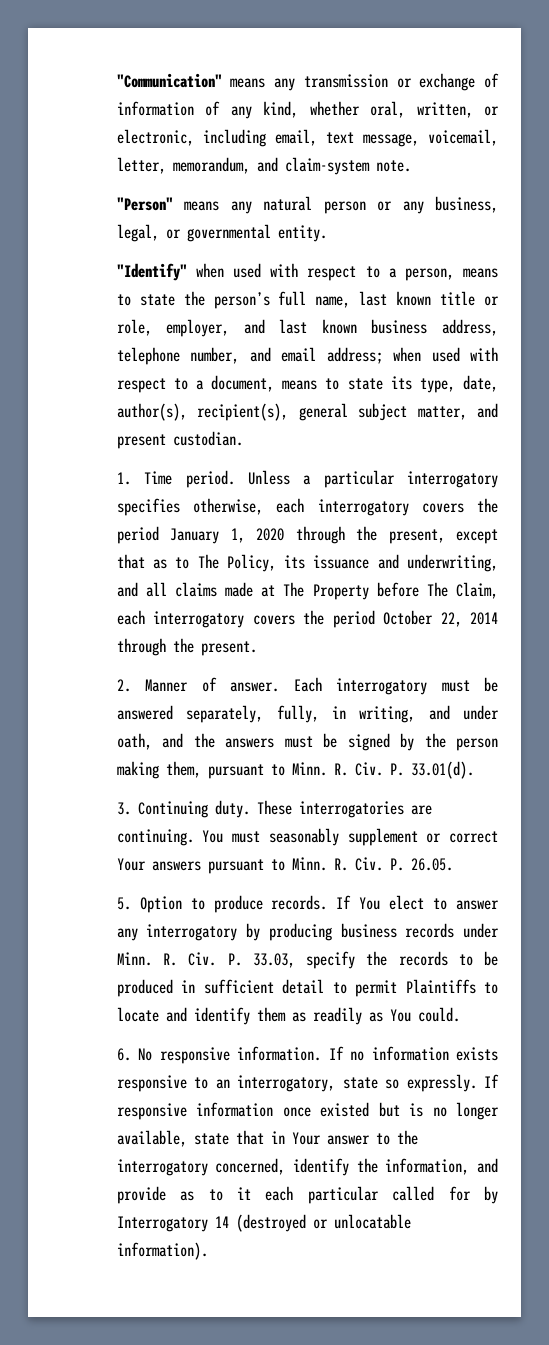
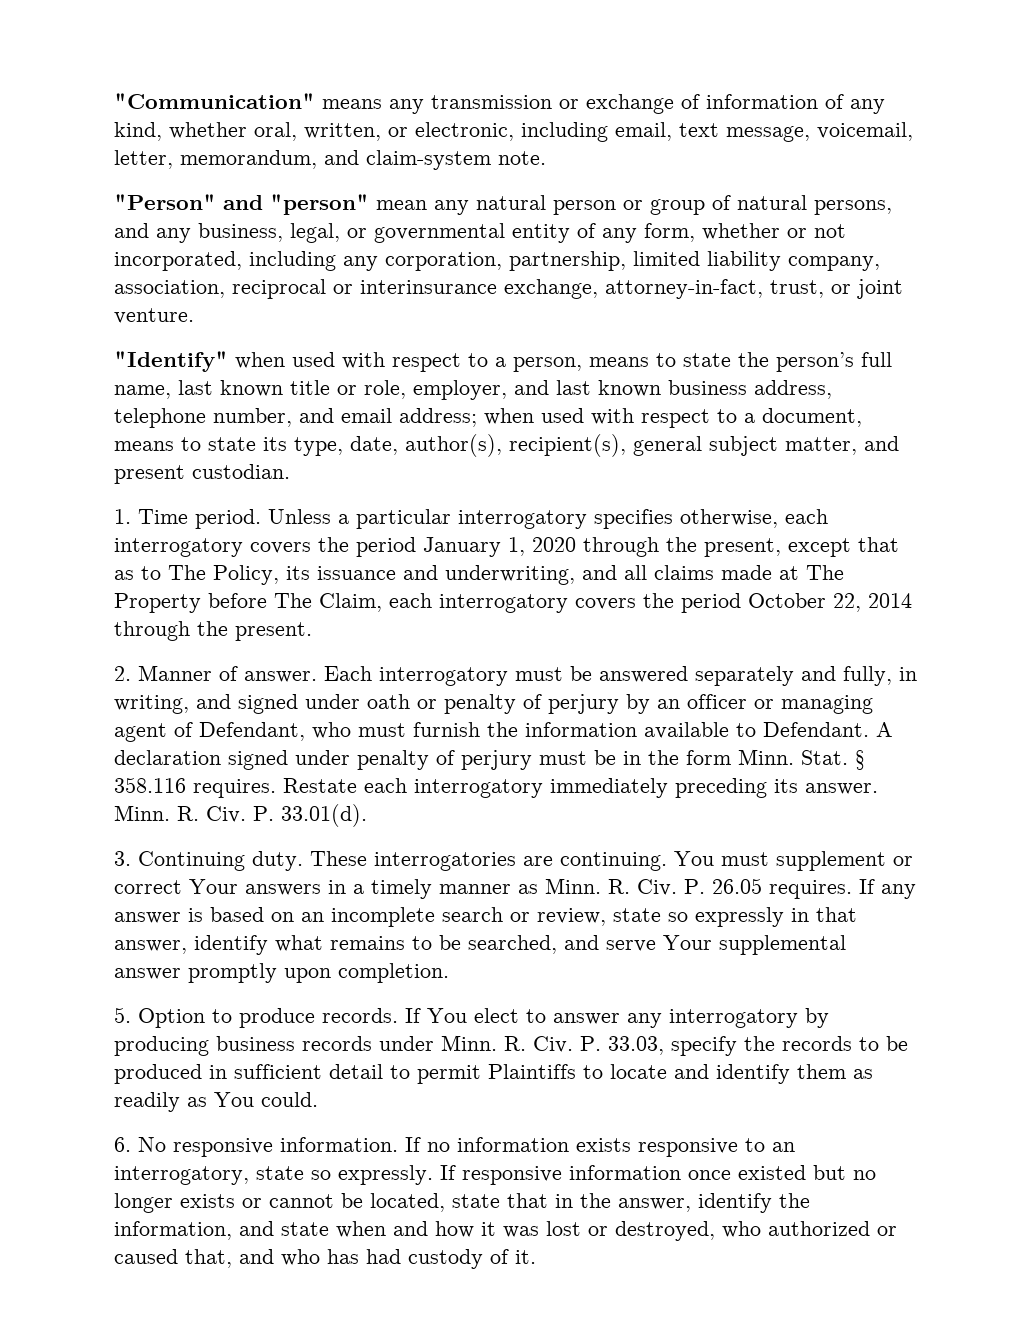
- "Person" means any natural person or any business, legal, or governmental entity.
+ "Person" and "person" mean any natural person or group of natural persons, and any business, legal, or governmental entity of any form, whether or not incorporated, including any corporation, partnership, limited liability company, association, reciprocal or interinsurance exchange, attorney-in-fact, trust, or joint venture.
- Each interrogatory must be answered separately, fully, in writing, and under oath, and the answers must be signed by the person making them, pursuant to Minn.
+ Each interrogatory must be answered separately and fully, in writing, and signed under oath or penalty of perjury by an officer or managing agent of Defendant, who must furnish the information available to Defendant. A declaration signed under penalty of perjury must be in the form Minn. Stat. § 358.116 requires. Restate each interrogatory immediately preceding its answer. Minn.
- You must seasonably supplement or correct Your answers pursuant to Minn. R. Civ. P. 26.05.
+ You must supplement or correct Your answers in a timely manner as Minn. R. Civ. P. 26.05 requires. If any answer is based on an incomplete search or review, state so expressly in that answer, identify what remains to be searched, and serve Your supplemental answer promptly upon completion.
- If responsive information once existed but is no longer available, state that in Your answer to the interrogatory concerned, identify the information, and provide as to it each particular called for by Interrogatory 14 (destroyed or unlocatable information).
+ If responsive information once existed but no longer exists or cannot be located, state that in the answer, identify the information, and state when and how it was lost or destroyed, who authorized or caused that, and who has had custody of it.

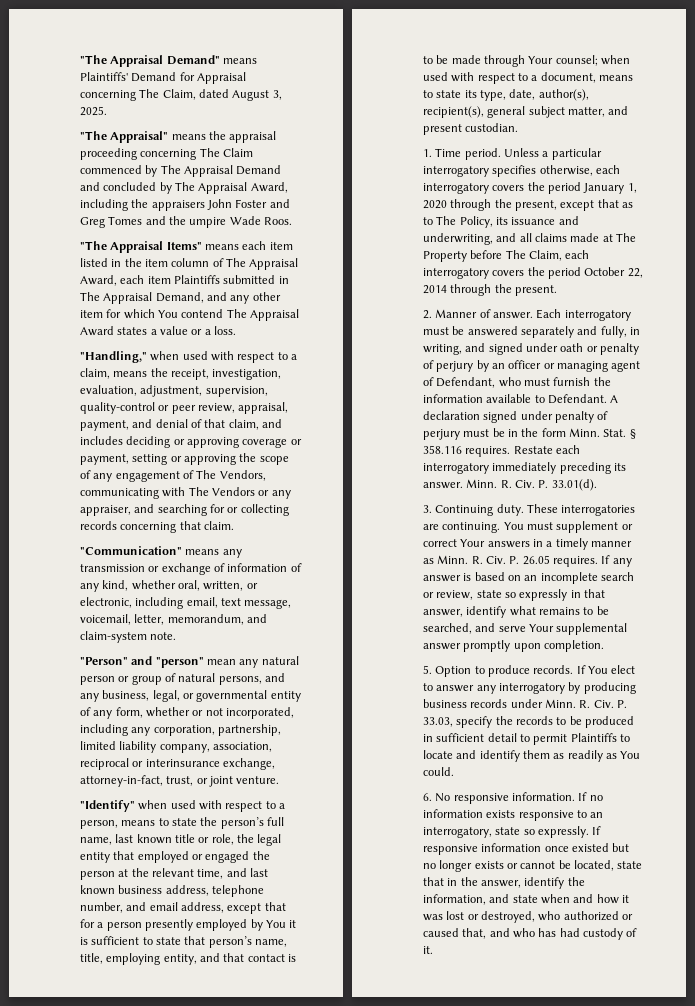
+ "The Appraisal Demand" means Plaintiffs' Demand for Appraisal concerning The Claim, dated August 3, 2025.
+ "The Appraisal" means the appraisal proceeding concerning The Claim commenced by The Appraisal Demand and concluded by The Appraisal Award, including the appraisers John Foster and Greg Tomes and the umpire Wade Roos.
+ "The Appraisal Items" means each item listed in the item column of The Appraisal Award, each item Plaintiffs submitted in The Appraisal Demand, and any other item for which You contend The Appraisal Award states a value or a loss.
+ "Handling," when used with respect to a claim, means the receipt, investigation, evaluation, adjustment, supervision, quality-control or peer review, appraisal, payment, and denial of that claim, and includes deciding or approving coverage or payment, setting or approving the scope of any engagement of The Vendors, communicating with The Vendors or any appraiser, and searching for or collecting records concerning that claim.
- "Identify" when used with respect to a person, means to state the person’s full name, last known title or role, employer, and last known business address, telephone number, and email address; when used with respect to a document, means to state its type, date, author(s), recipient(s), general subject matter, and present custodian.
+ "Identify" when used with respect to a person, means to state the person’s full name, last known title or role, the legal entity that employed or engaged the person at the relevant time, and last known business address, telephone number, and email address, except that for a person presently employed by You it is sufficient to state that person’s name, title, employing entity, and that contact is to be made through Your counsel; when used with respect to a document, means to state its type, date, author(s), recipient(s), general subject matter, and present custodian.

